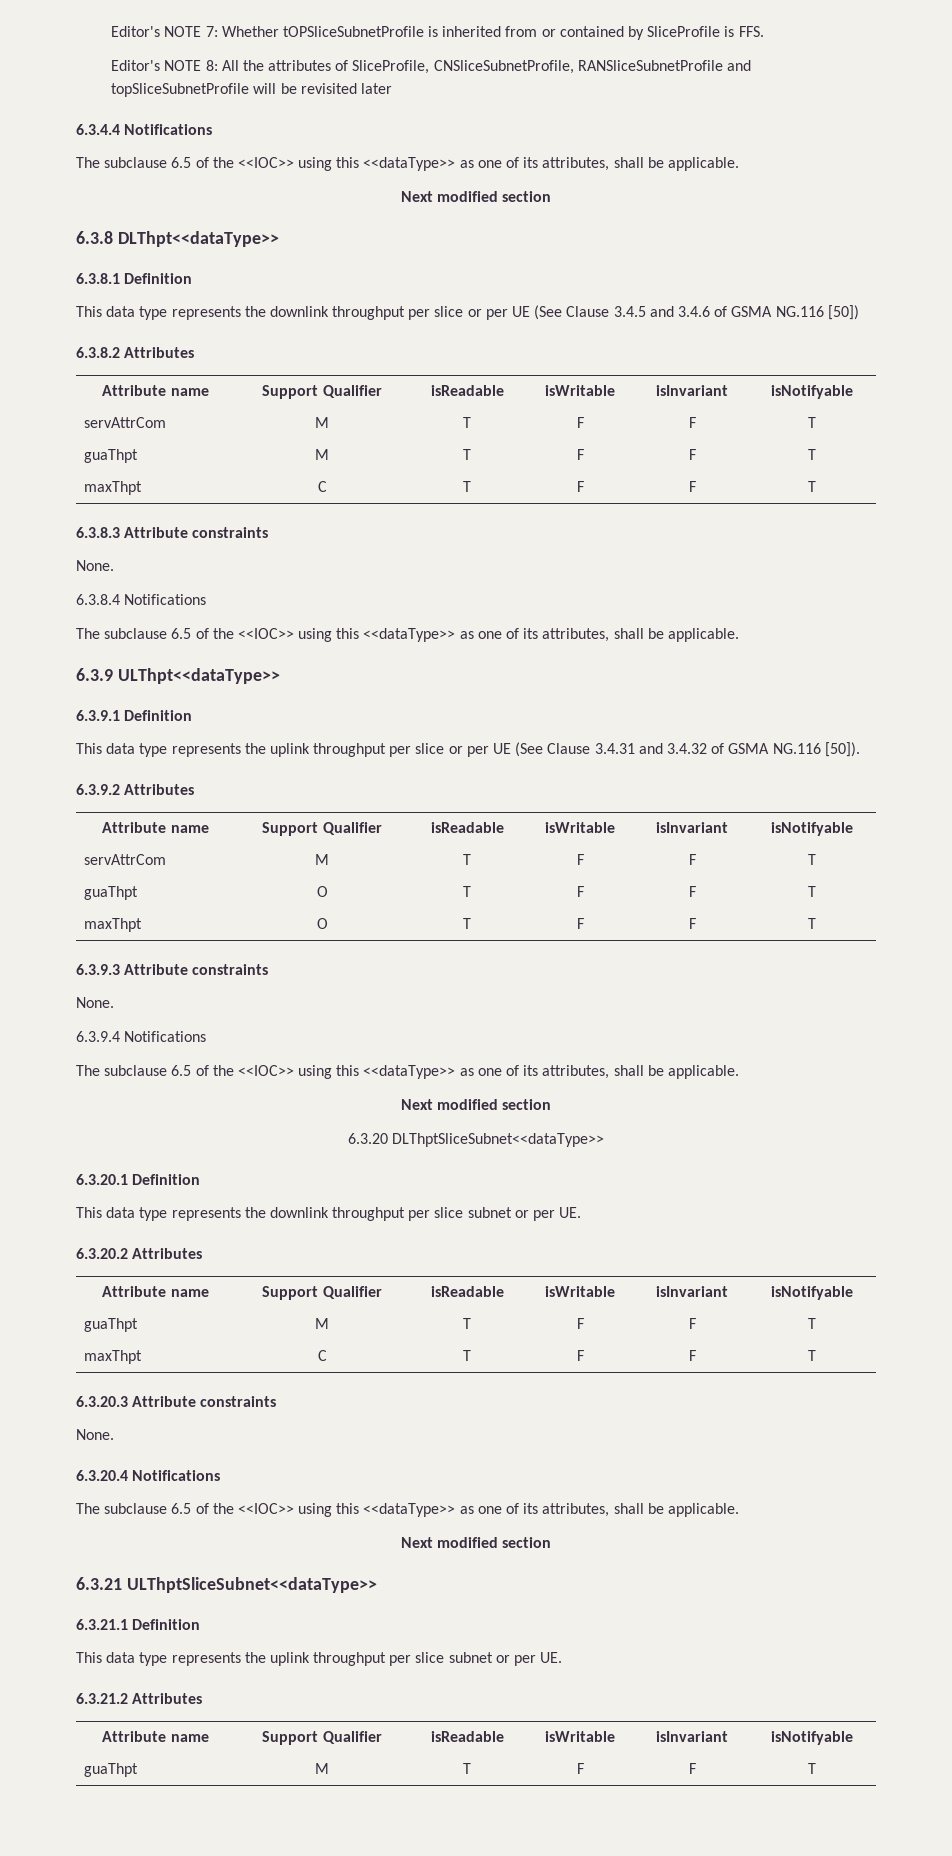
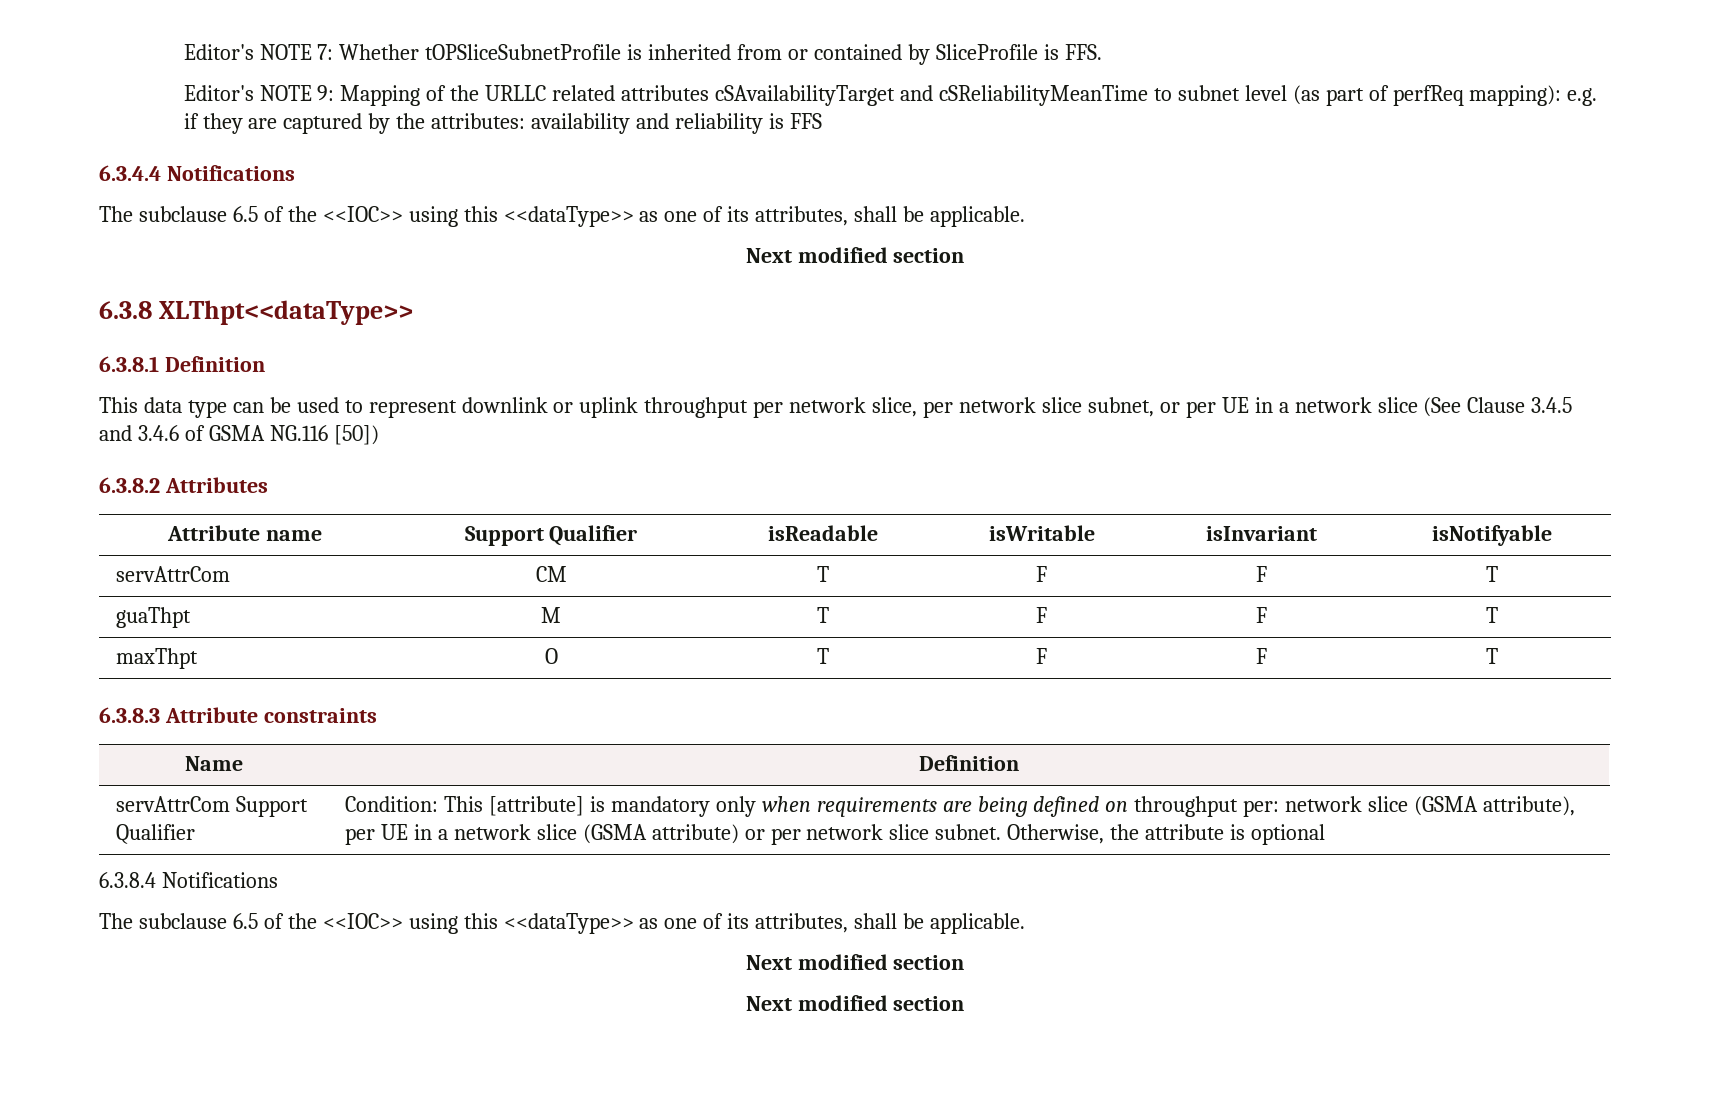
- Editor's NOTE 8: All the attributes of SliceProfile, CNSliceSubnetProfile, RANSliceSubnetProfile and topSliceSubnetProfile will be revisited later
+ Editor's NOTE 9: Mapping of the URLLC related attributes cSAvailabilityTarget and cSReliabilityMeanTime to subnet level (as part of perfReq mapping): e.g. if they are captured by the attributes: availability and reliability is FFS
- 6.3.8 DLThpt<<dataType>>
+ 6.3.8 XLThpt<<dataType>>
- This data type represents the downlink throughput per slice or per UE (See Clause 3.4.5 and 3.4.6 of GSMA NG.116 [50])
+ This data type can be used to represent downlink or uplink throughput per network slice, per network slice subnet, or per UE in a network slice (See Clause 3.4.5 and 3.4.6 of GSMA NG.116 [50])
  6.3.8.2 Attributes
  Attribute name | Support Qualifier | isReadable | isWritable | isInvariant | isNotifyable
- servAttrCom | M | T | F | F | T
+ servAttrCom | CM | T | F | F | T
  guaThpt | M | T | F | F | T
- maxThpt | C | T | F | F | T
+ maxThpt | O | T | F | F | T
  6.3.8.3 Attribute constraints
- None.
+ Name | Definition
+ servAttrCom Support Qualifier | Condition: This [attribute] is mandatory only when requirements are being defined on throughput per: network slice (GSMA attribute), per UE in a network slice (GSMA attribute) or per network slice subnet. Otherwise, the attribute is optional
  6.3.8.4 Notifications
- The subclause 6.5 of the <<IOC>> using this <<dataType>> as one of its attributes, shall be applicable.
- 6.3.9 ULThpt<<dataType>>
- 6.3.9.1 Definition
- This data type represents the uplink throughput per slice or per UE (See Clause 3.4.31 and 3.4.32 of GSMA NG.116 [50]).
- 6.3.9.2 Attributes
- Attribute name | Support Qualifier | isReadable | isWritable | isInvariant | isNotifyable
- servAttrCom | M | T | F | F | T
- guaThpt | O | T | F | F | T
- maxThpt | O | T | F | F | T
- 6.3.9.3 Attribute constraints
- None.
- 6.3.9.4 Notifications
  The subclause 6.5 of the <<IOC>> using this <<dataType>> as one of its attributes, shall be applicable.
  Next modified section
- 6.3.20 DLThptSliceSubnet<<dataType>>
- 6.3.20.1 Definition
- This data type represents the downlink throughput per slice subnet or per UE.
- 6.3.20.2 Attributes
- Attribute name | Support Qualifier | isReadable | isWritable | isInvariant | isNotifyable
- guaThpt | M | T | F | F | T
- maxThpt | C | T | F | F | T
- 6.3.20.3 Attribute constraints
- None.
- 6.3.20.4 Notifications
- The subclause 6.5 of the <<IOC>> using this <<dataType>> as one of its attributes, shall be applicable.
  Next modified section
- 6.3.21 ULThptSliceSubnet<<dataType>>
- 6.3.21.1 Definition
- This data type represents the uplink throughput per slice subnet or per UE.
- 6.3.21.2 Attributes
- Attribute name | Support Qualifier | isReadable | isWritable | isInvariant | isNotifyable
- guaThpt | M | T | F | F | T

